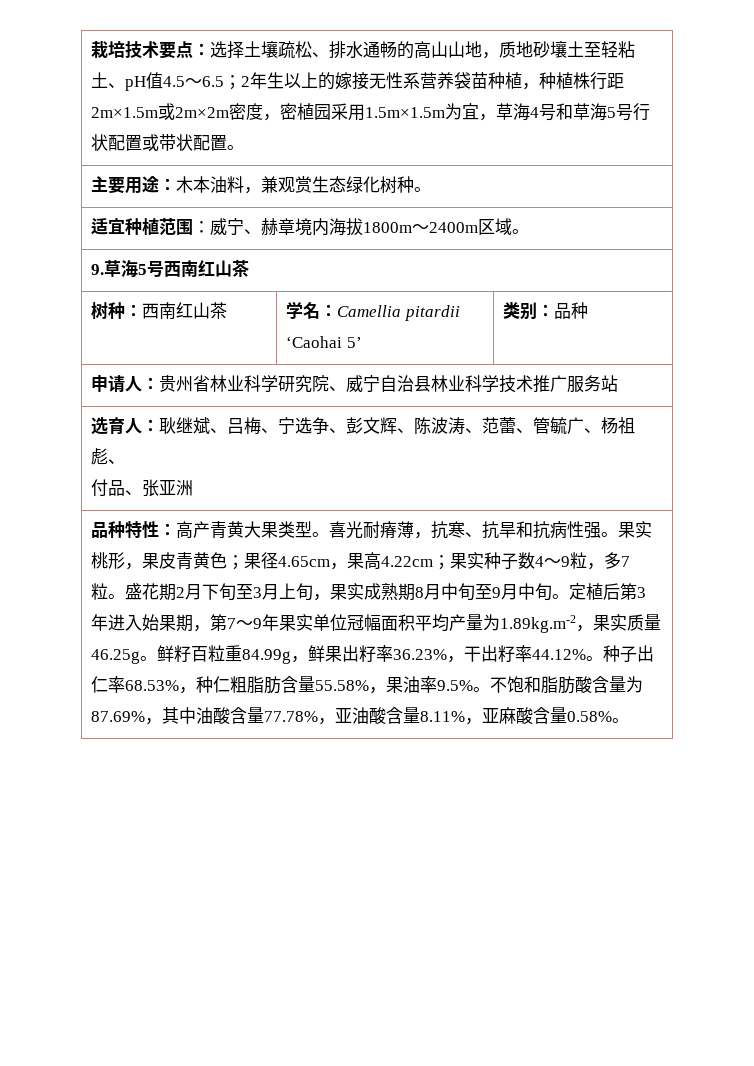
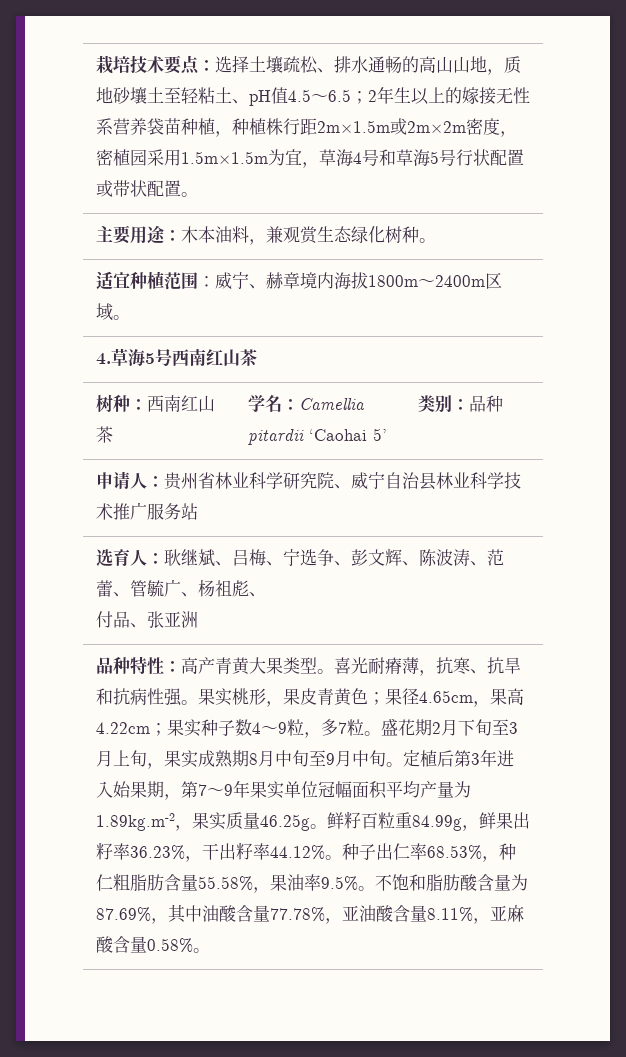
- 9.草海5号西南红山茶
+ 4.草海5号西南红山茶

